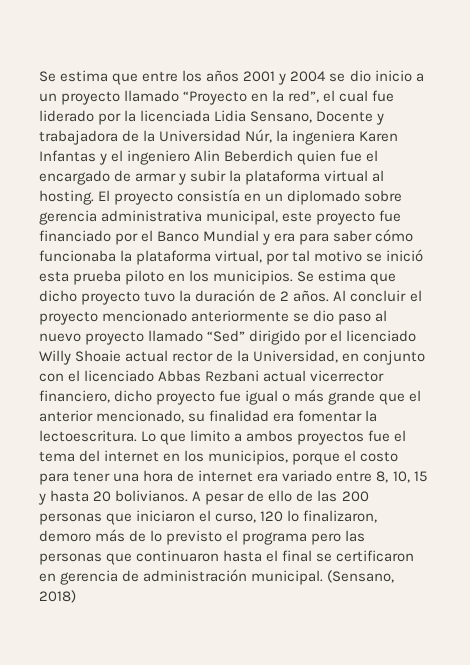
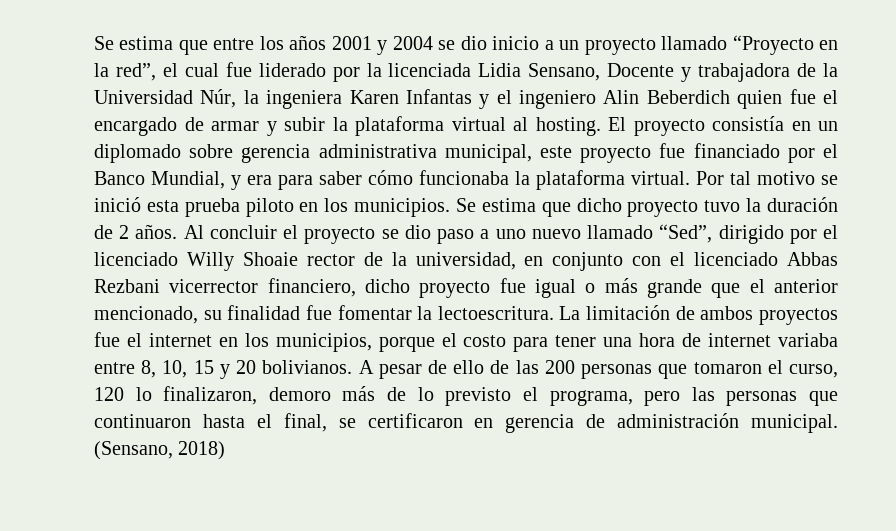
- El proyecto consistía en un diplomado sobre gerencia administrativa municipal, este proyecto fue financiado por el Banco Mundial y era para saber cómo funcionaba la plataforma virtual, por tal motivo se inició esta prueba piloto en los municipios.
+ El proyecto consistía en un diplomado sobre gerencia administrativa municipal, este proyecto fue financiado por el Banco Mundial, y era para saber cómo funcionaba la plataforma virtual. Por tal motivo se inició esta prueba piloto en los municipios.
- Al concluir el proyecto mencionado anteriormente se dio paso al nuevo proyecto llamado “Sed” dirigido por el licenciado Willy Shoaie actual rector de la Universidad, en conjunto con el licenciado Abbas Rezbani actual vicerrector financiero, dicho proyecto fue igual o más grande que el anterior mencionado, su finalidad era fomentar la lectoescritura.
+ Al concluir el proyecto se dio paso a uno nuevo llamado “Sed”, dirigido por el licenciado Willy Shoaie rector de la universidad, en conjunto con el licenciado Abbas Rezbani vicerrector financiero, dicho proyecto fue igual o más grande que el anterior mencionado, su finalidad fue fomentar la lectoescritura.
- Lo que limito a ambos proyectos fue el tema del internet en los municipios, porque el costo para tener una hora de internet era variado entre 8, 10, 15 y hasta 20 bolivianos.
+ La limitación de ambos proyectos fue el internet en los municipios, porque el costo para tener una hora de internet variaba entre 8, 10, 15 y 20 bolivianos.
- A pesar de ello de las 200 personas que iniciaron el curso, 120 lo finalizaron, demoro más de lo previsto el programa pero las personas que continuaron hasta el final se certificaron en gerencia de administración municipal.
+ A pesar de ello de las 200 personas que tomaron el curso, 120 lo finalizaron, demoro más de lo previsto el programa, pero las personas que continuaron hasta el final, se certificaron en gerencia de administración municipal.

